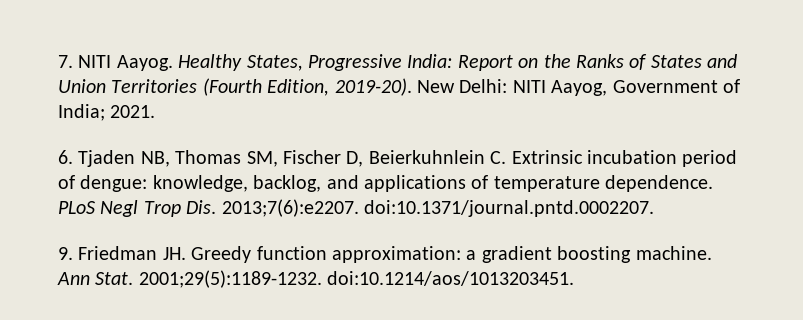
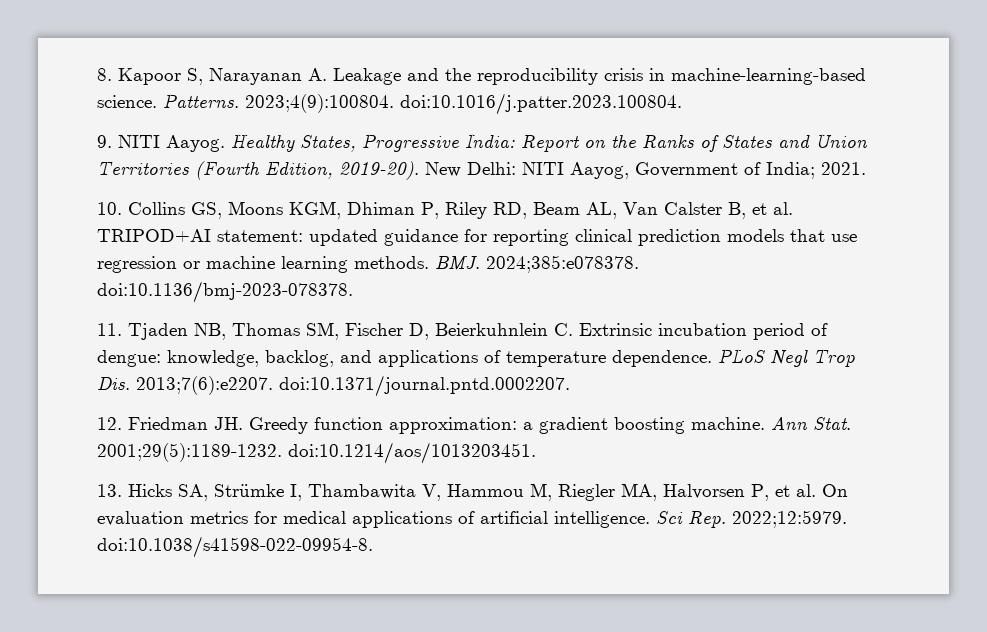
- 7. NITI Aayog.
+ 8. Kapoor S, Narayanan A. Leakage and the reproducibility crisis in machine-learning-based science. Patterns. 2023;4(9):100804. doi:10.1016/j.patter.2023.100804.
+ 9. NITI Aayog.
- 6. Tjaden NB, Thomas SM, Fischer D, Beierkuhnlein C. Extrinsic incubation period of dengue: knowledge, backlog, and applications of temperature dependence.
+ 10. Collins GS, Moons KGM, Dhiman P, Riley RD, Beam AL, Van Calster B, et al. TRIPOD+AI statement: updated guidance for reporting clinical prediction models that use regression or machine learning methods. BMJ. 2024;385:e078378. doi:10.1136/bmj-2023-078378.
+ 11. Tjaden NB, Thomas SM, Fischer D, Beierkuhnlein C. Extrinsic incubation period of dengue: knowledge, backlog, and applications of temperature dependence.
- 9. Friedman JH. Greedy function approximation: a gradient boosting machine.
+ 12. Friedman JH. Greedy function approximation: a gradient boosting machine.
+ 13. Hicks SA, Strümke I, Thambawita V, Hammou M, Riegler MA, Halvorsen P, et al. On evaluation metrics for medical applications of artificial intelligence. Sci Rep. 2022;12:5979. doi:10.1038/s41598-022-09954-8.

